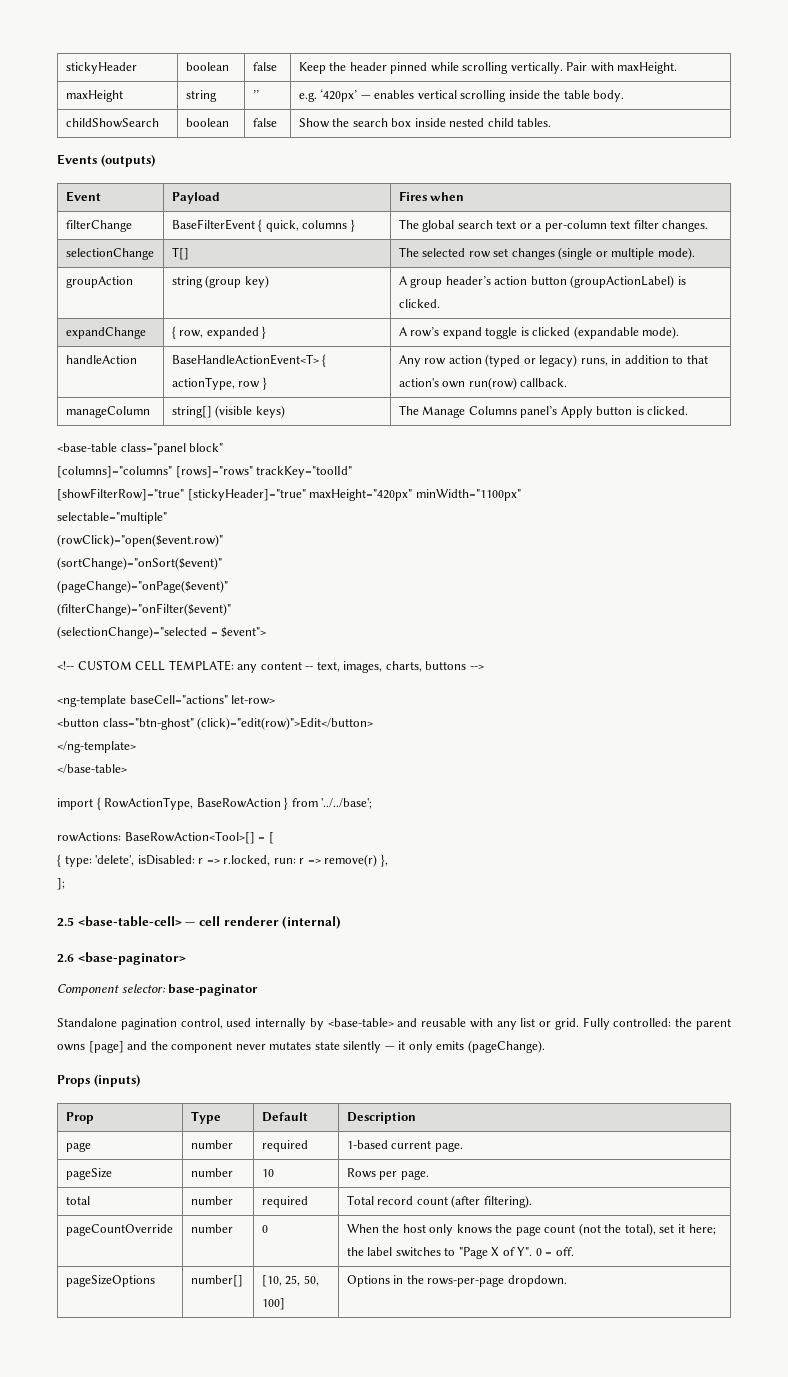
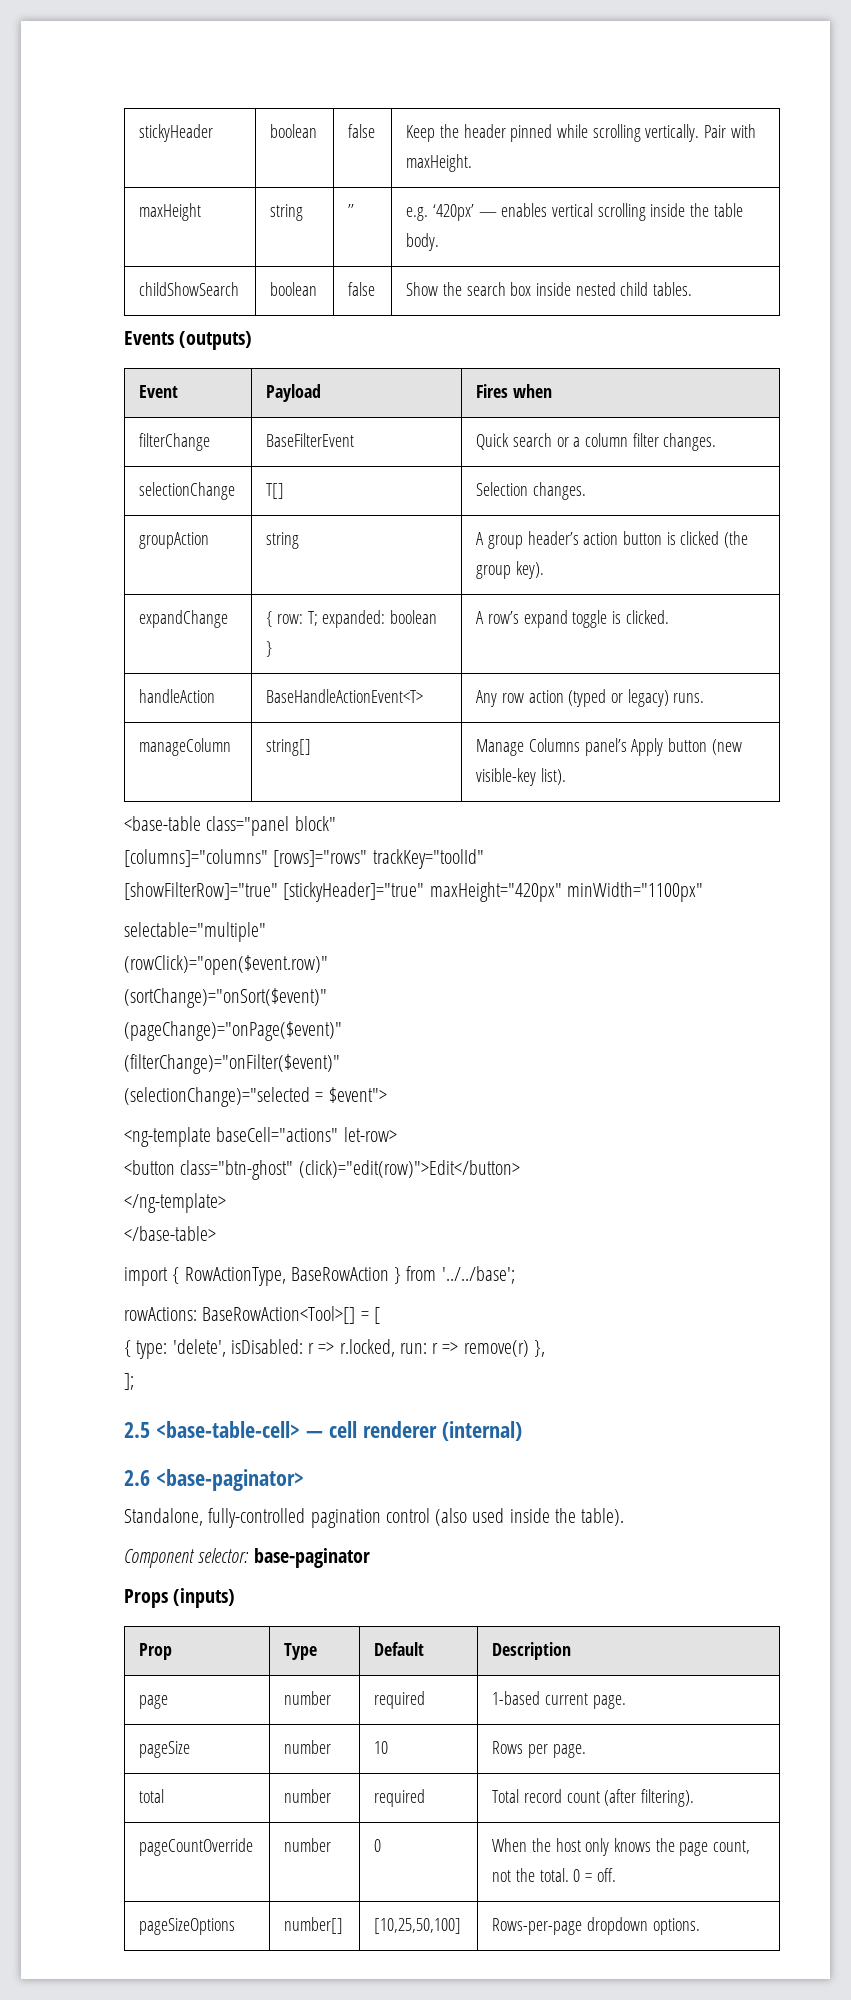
- filterChange | BaseFilterEvent { quick, columns } | The global search text or a per-column text filter changes.
- selectionChange | T[] | The selected row set changes (single or multiple mode).
+ filterChange | BaseFilterEvent | Quick search or a column filter changes.
+ selectionChange | T[] | Selection changes.
- groupAction | string (group key) | A group header’s action button (groupActionLabel) is clicked.
- expandChange | { row, expanded } | A row’s expand toggle is clicked (expandable mode).
+ groupAction | string | A group header’s action button is clicked (the group key).
+ expandChange | { row: T; expanded: boolean } | A row’s expand toggle is clicked.
- handleAction | BaseHandleActionEvent<T> { actionType, row } | Any row action (typed or legacy) runs, in addition to that action's own run(row) callback.
+ handleAction | BaseHandleActionEvent<T> | Any row action (typed or legacy) runs.
- manageColumn | string[] (visible keys) | The Manage Columns panel’s Apply button is clicked.
+ manageColumn | string[] | Manage Columns panel’s Apply button (new visible-key list).
- <!-- CUSTOM CELL TEMPLATE: any content -- text, images, charts, buttons -->
+ Standalone, fully-controlled pagination control (also used inside the table).
  Component selector: base-paginator
- Standalone pagination control, used internally by <base-table> and reusable with any list or grid. Fully controlled: the parent owns [page] and the component never mutates state silently — it only emits (pageChange).
- pageCountOverride | number | 0 | When the host only knows the page count (not the total), set it here; the label switches to "Page X of Y". 0 = off.
+ pageCountOverride | number | 0 | When the host only knows the page count, not the total. 0 = off.
- pageSizeOptions | number[] | [10, 25, 50, 100] | Options in the rows-per-page dropdown.
+ pageSizeOptions | number[] | [10,25,50,100] | Rows-per-page dropdown options.

